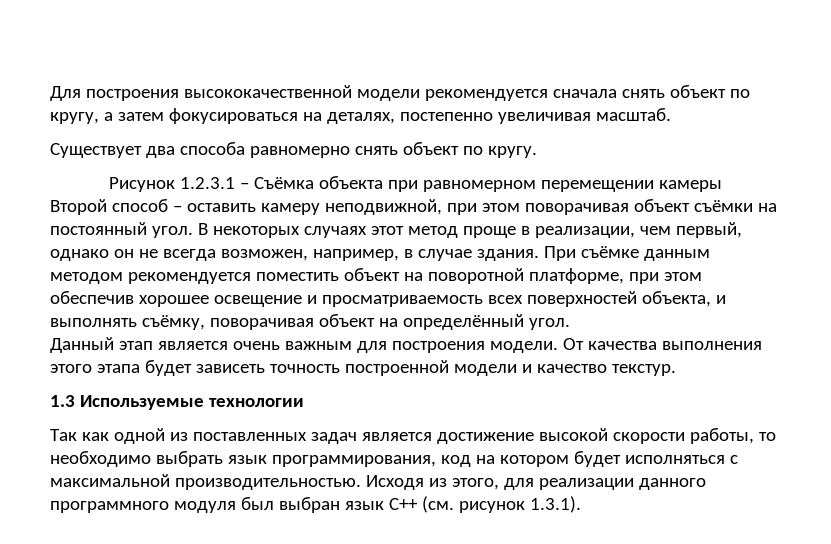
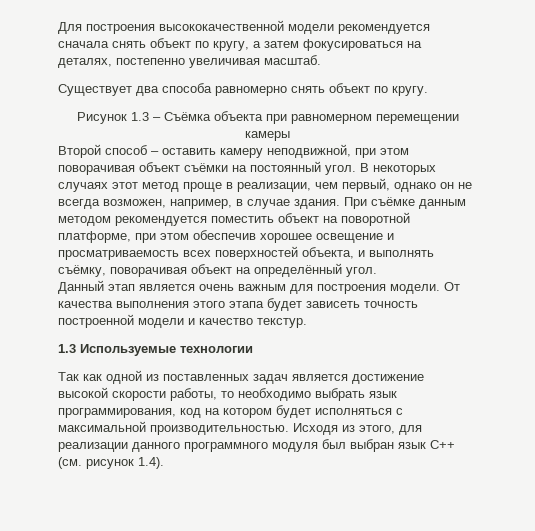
- Рисунок 1.2.3.1 – Съёмка объекта при равномерном перемещении камеры
+ Рисунок 1.3 – Съёмка объекта при равномерном перемещении камеры
- Исходя из этого, для реализации данного программного модуля был выбран язык C++ (см. рисунок 1.3.1).
+ Исходя из этого, для реализации данного программного модуля был выбран язык C++ (см. рисунок 1.4).

